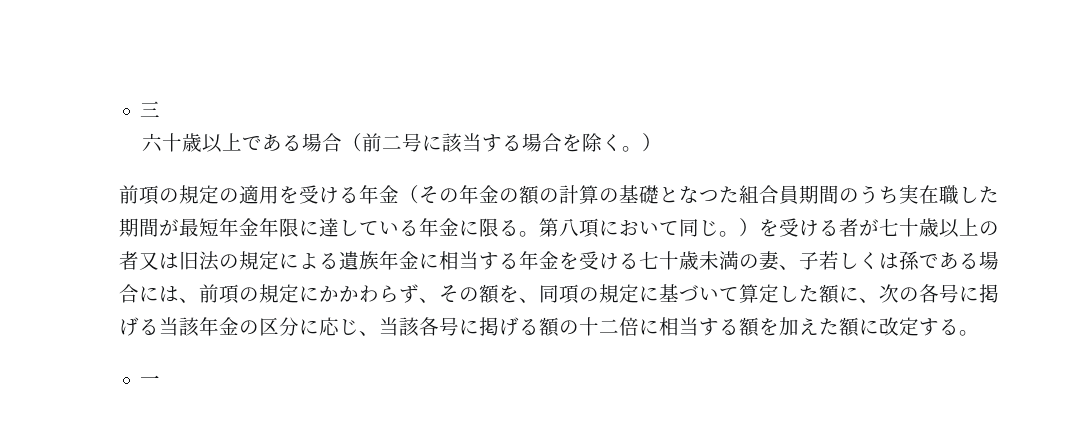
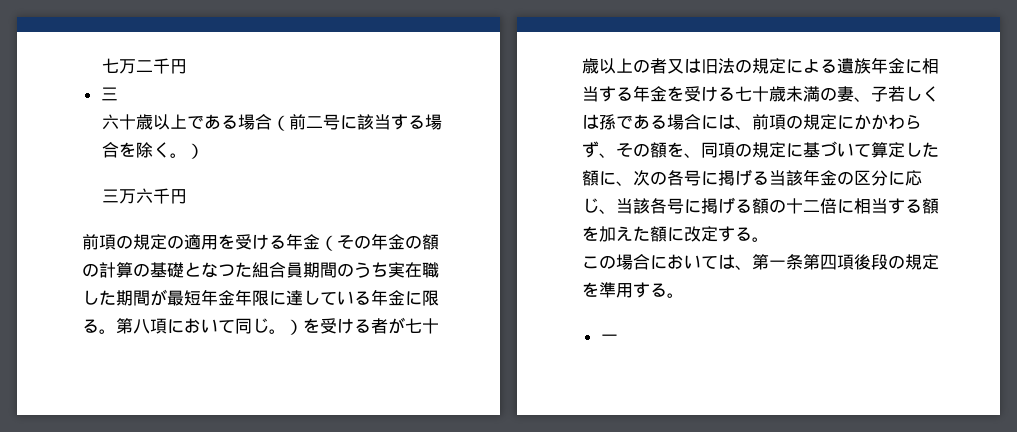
+ 七万二千円
+ 三万六千円
+ この場合においては、第一条第四項後段の規定を準用する。

